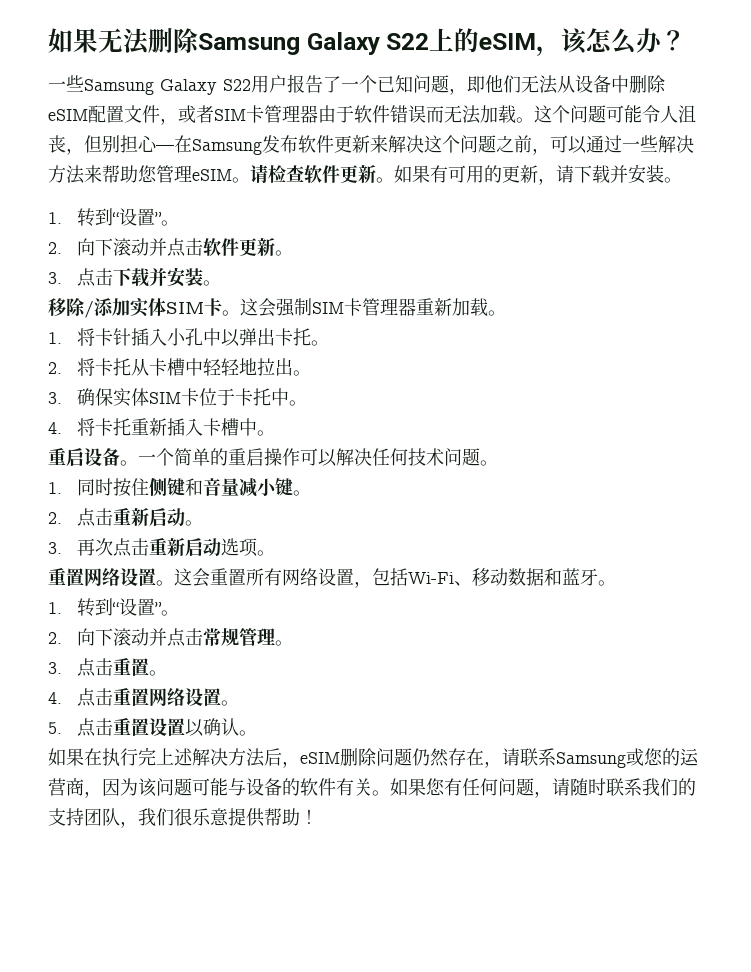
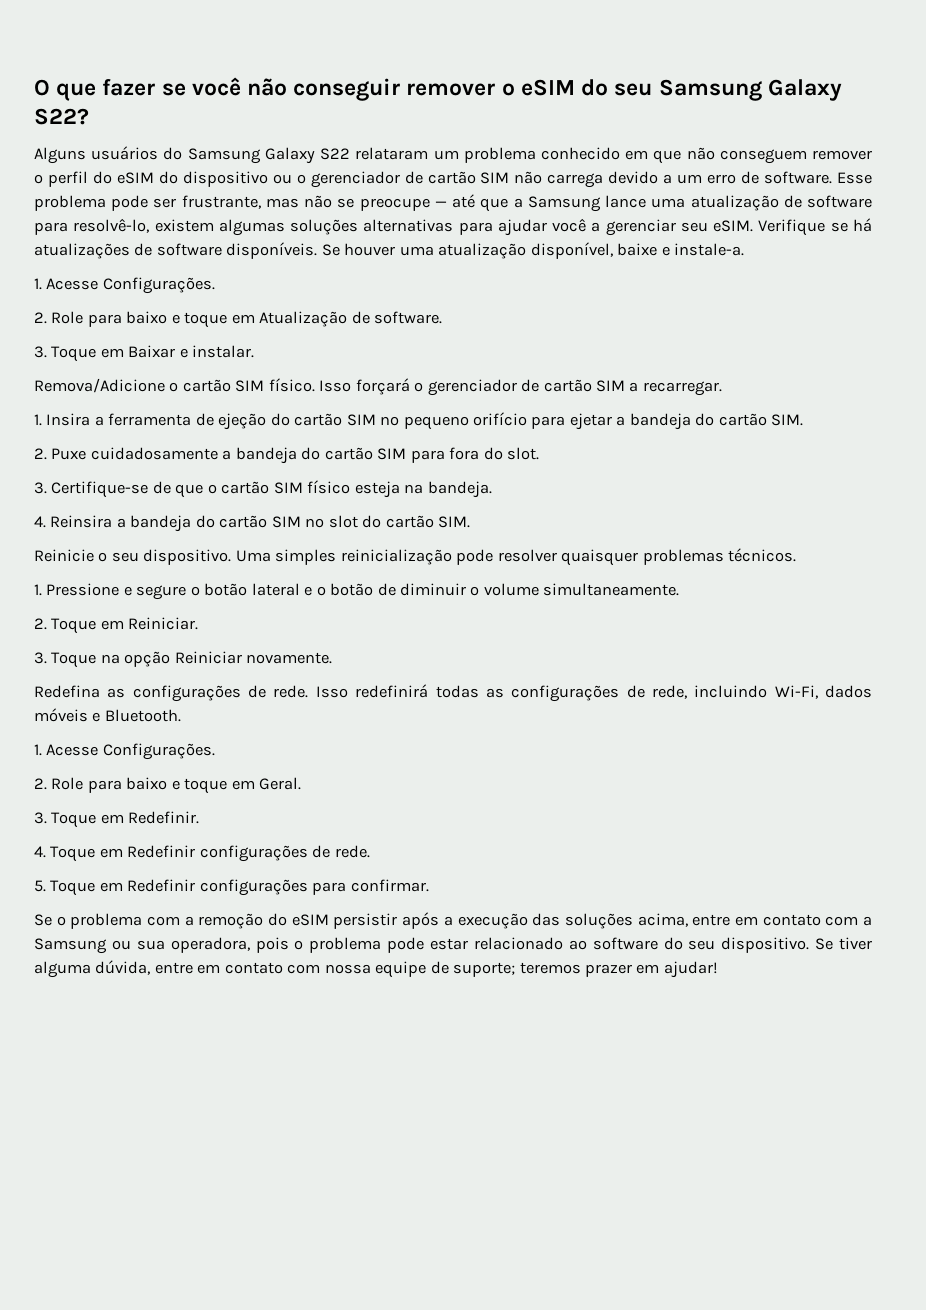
- 如果无法删除Samsung Galaxy S22上的eSIM，该怎么办？
- 一些Samsung Galaxy S22用户报告了一个已知问题，即他们无法从设备中删除eSIM配置文件，或者SIM卡管理器由于软件错误而无法加载。这个问题可能令人沮丧，但别担心—在Samsung发布软件更新来解决这个问题之前，可以通过一些解决方法来帮助您管理eSIM。请检查软件更新。如果有可用的更新，请下载并安装。
- 1.转到“设置”。
- 2.向下滚动并点击软件更新。
- 3.点击下载并安装。
- 移除/添加实体SIM卡。这会强制SIM卡管理器重新加载。
- 1.将卡针插入小孔中以弹出卡托。
- 2.将卡托从卡槽中轻轻地拉出。
- 3.确保实体SIM卡位于卡托中。
- 4.将卡托重新插入卡槽中。
- 重启设备。一个简单的重启操作可以解决任何技术问题。
- 1.同时按住侧键和音量减小键。
- 2.点击重新启动。
- 3.再次点击重新启动选项。
- 重置网络设置。这会重置所有网络设置，包括Wi-Fi、移动数据和蓝牙。
- 1.转到“设置”。
- 2.向下滚动并点击常规管理。
- 3.点击重置。
- 4.点击重置网络设置。
- 5.点击重置设置以确认。
- 如果在执行完上述解决方法后，eSIM删除问题仍然存在，请联系Samsung或您的运营商，因为该问题可能与设备的软件有关。如果您有任何问题，请随时联系我们的支持团队，我们很乐意提供帮助！
+ O que fazer se você não conseguir remover o eSIM do seu Samsung Galaxy S22?
+ Alguns usuários do Samsung Galaxy S22 relataram um problema conhecido em que não conseguem remover o perfil do eSIM do dispositivo ou o gerenciador de cartão SIM não carrega devido a um erro de software. Esse problema pode ser frustrante, mas não se preocupe — até que a Samsung lance uma atualização de software para resolvê-lo, existem algumas soluções alternativas para ajudar você a gerenciar seu eSIM. Verifique se há atualizações de software disponíveis. Se houver uma atualização disponível, baixe e instale-a.
+ 1. Acesse Configurações.
+ 2. Role para baixo e toque em Atualização de software.
+ 3. Toque em Baixar e instalar.
+ Remova/Adicione o cartão SIM físico. Isso forçará o gerenciador de cartão SIM a recarregar.
+ 1. Insira a ferramenta de ejeção do cartão SIM no pequeno orifício para ejetar a bandeja do cartão SIM.
+ 2. Puxe cuidadosamente a bandeja do cartão SIM para fora do slot.
+ 3. Certifique-se de que o cartão SIM físico esteja na bandeja.
+ 4. Reinsira a bandeja do cartão SIM no slot do cartão SIM.
+ Reinicie o seu dispositivo. Uma simples reinicialização pode resolver quaisquer problemas técnicos.
+ 1. Pressione e segure o botão lateral e o botão de diminuir o volume simultaneamente.
+ 2. Toque em Reiniciar.
+ 3. Toque na opção Reiniciar novamente.
+ Redefina as configurações de rede. Isso redefinirá todas as configurações de rede, incluindo Wi-Fi, dados móveis e Bluetooth.
+ 1. Acesse Configurações.
+ 2. Role para baixo e toque em Geral.
+ 3. Toque em Redefinir.
+ 4. Toque em Redefinir configurações de rede.
+ 5. Toque em Redefinir configurações para confirmar.
+ Se o problema com a remoção do eSIM persistir após a execução das soluções acima, entre em contato com a Samsung ou sua operadora, pois o problema pode estar relacionado ao software do seu dispositivo. Se tiver alguma dúvida, entre em contato com nossa equipe de suporte; teremos prazer em ajudar!

